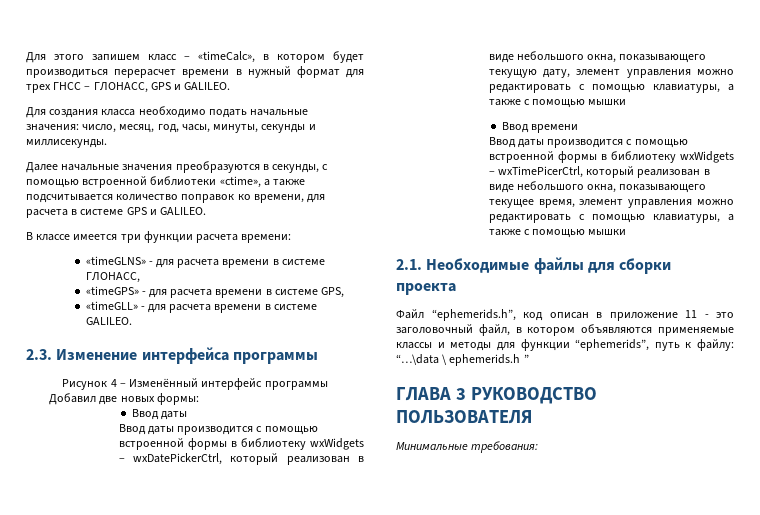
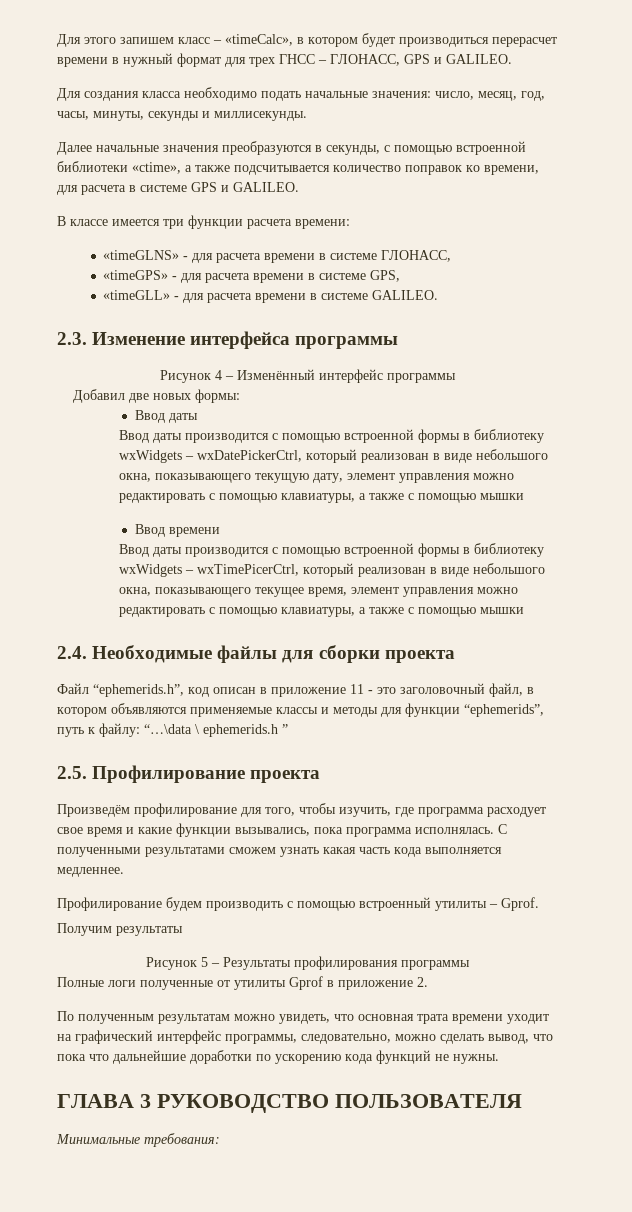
- 2.1. Необходимые файлы для сборки проекта
+ 2.4. Необходимые файлы для сборки проекта
+ 2.5. Профилирование проекта
+ Произведём профилирование для того, чтобы изучить, где программа расходует свое время и какие функции вызывались, пока программа исполнялась. С полученными результатами сможем узнать какая часть кода выполняется медленнее.
+ Профилирование будем производить с помощью встроенный утилиты – Gprof.
+ Получим результаты
+ Рисунок 5 – Результаты профилирования программы
+ Полные логи полученные от утилиты Gprof в приложение 2.
+ По полученным результатам можно увидеть, что основная трата времени уходит на графический интерфейс программы, следовательно, можно сделать вывод, что пока что дальнейшие доработки по ускорению кода функций не нужны.

